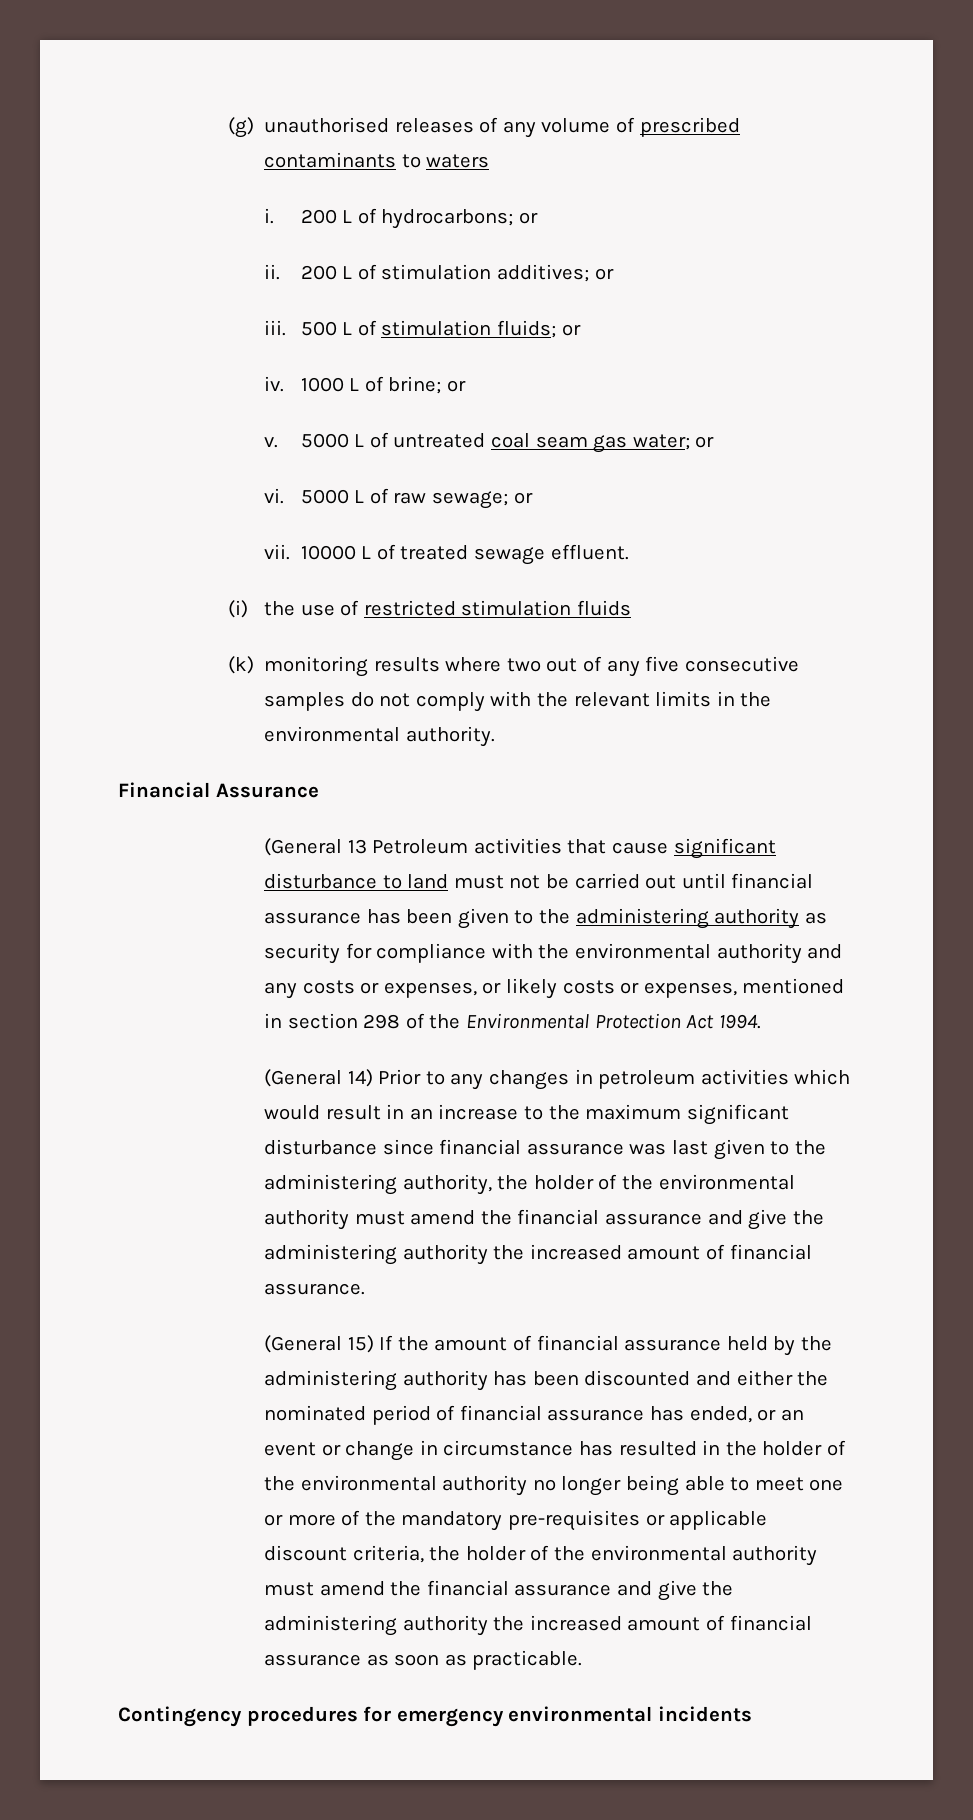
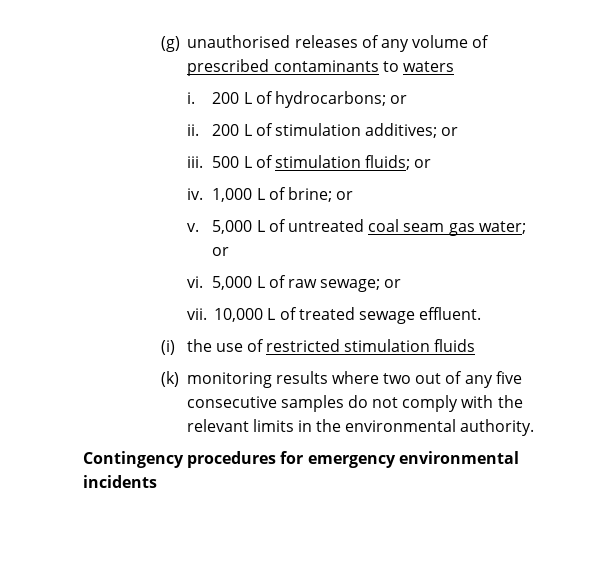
- 1000 L of brine; or
+ 1,000 L of brine; or
- 5000 L of untreated coal seam gas water; or
+ 5,000 L of untreated coal seam gas water; or
- 5000 L of raw sewage; or
+ 5,000 L of raw sewage; or
- 10000 L of treated sewage effluent.
+ 10,000 L of treated sewage effluent.
- Financial Assurance
- (General 13 Petroleum activities that cause significant disturbance to land must not be carried out until financial assurance has been given to the administering authority as security for compliance with the environmental authority and any costs or expenses, or likely costs or expenses, mentioned in section 298 of the Environmental Protection Act 1994.
- (General 14) Prior to any changes in petroleum activities which would result in an increase to the maximum significant disturbance since financial assurance was last given to the administering authority, the holder of the environmental authority must amend the financial assurance and give the administering authority the increased amount of financial assurance.
- (General 15) If the amount of financial assurance held by the administering authority has been discounted and either the nominated period of financial assurance has ended, or an event or change in circumstance has resulted in the holder of the environmental authority no longer being able to meet one or more of the mandatory pre-requisites or applicable discount criteria, the holder of the environmental authority must amend the financial assurance and give the administering authority the increased amount of financial assurance as soon as practicable.

